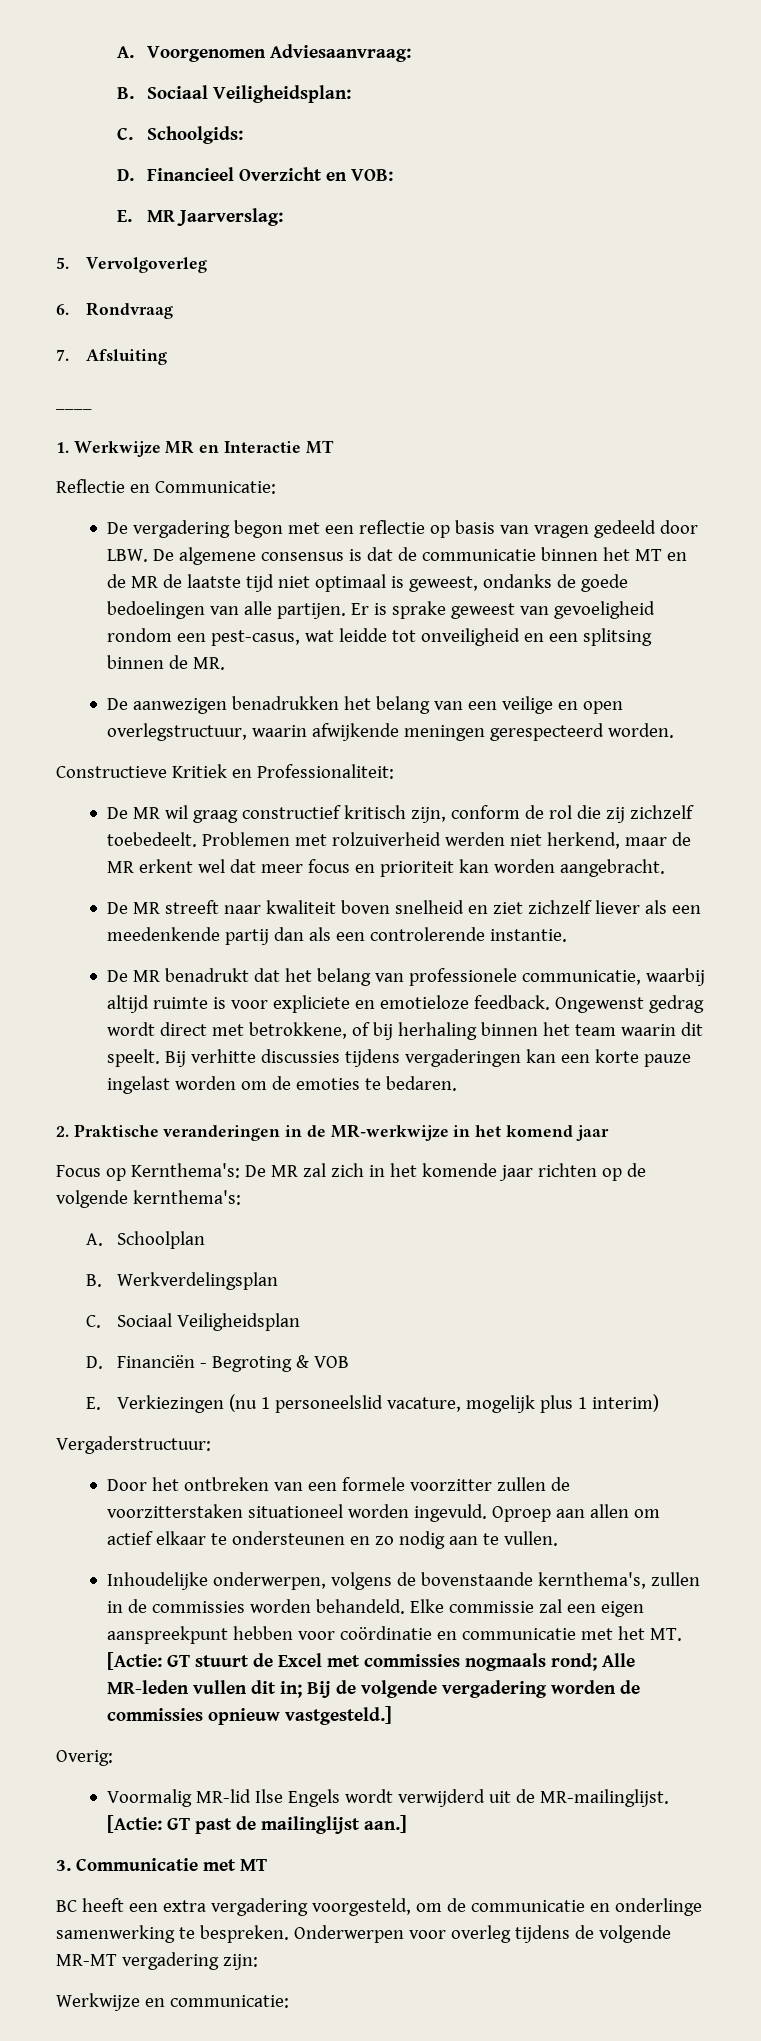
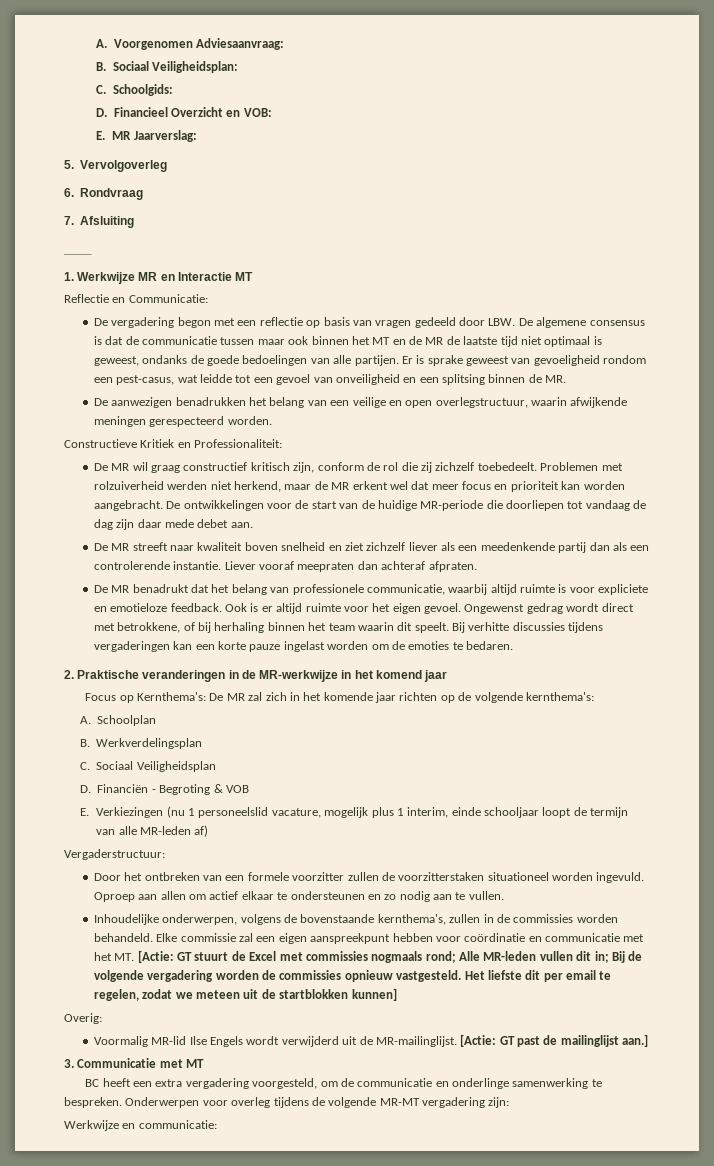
- De vergadering begon met een reflectie op basis van vragen gedeeld door LBW. De algemene consensus is dat de communicatie binnen het MT en de MR de laatste tijd niet optimaal is geweest, ondanks de goede bedoelingen van alle partijen.
+ De vergadering begon met een reflectie op basis van vragen gedeeld door LBW. De algemene consensus is dat de communicatie tussen maar ook binnen het MT en de MR de laatste tijd niet optimaal is geweest, ondanks de goede bedoelingen van alle partijen.
- Er is sprake geweest van gevoeligheid rondom een pest-casus, wat leidde tot onveiligheid en een splitsing binnen de MR.
+ Er is sprake geweest van gevoeligheid rondom een pest-casus, wat leidde tot een gevoel van onveiligheid en een splitsing binnen de MR.
+ De ontwikkelingen voor de start van de huidige MR-periode die doorliepen tot vandaag de dag zijn daar mede debet aan.
+ Liever vooraf meepraten dan achteraf afpraten.
+ Ook is er altijd ruimte voor het eigen gevoel.
- E. Verkiezingen (nu 1 personeelslid vacature, mogelijk plus 1 interim)
+ E. Verkiezingen (nu 1 personeelslid vacature, mogelijk plus 1 interim, einde schooljaar loopt de termijn van alle MR-leden af)
- Elke commissie zal een eigen aanspreekpunt hebben voor coördinatie en communicatie met het MT. [Actie: GT stuurt de Excel met commissies nogmaals rond; Alle MR-leden vullen dit in; Bij de volgende vergadering worden de commissies opnieuw vastgesteld.]
+ Elke commissie zal een eigen aanspreekpunt hebben voor coördinatie en communicatie met het MT. [Actie: GT stuurt de Excel met commissies nogmaals rond; Alle MR-leden vullen dit in; Bij de volgende vergadering worden de commissies opnieuw vastgesteld. Het liefste dit per email te regelen, zodat we meteen uit de startblokken kunnen]

